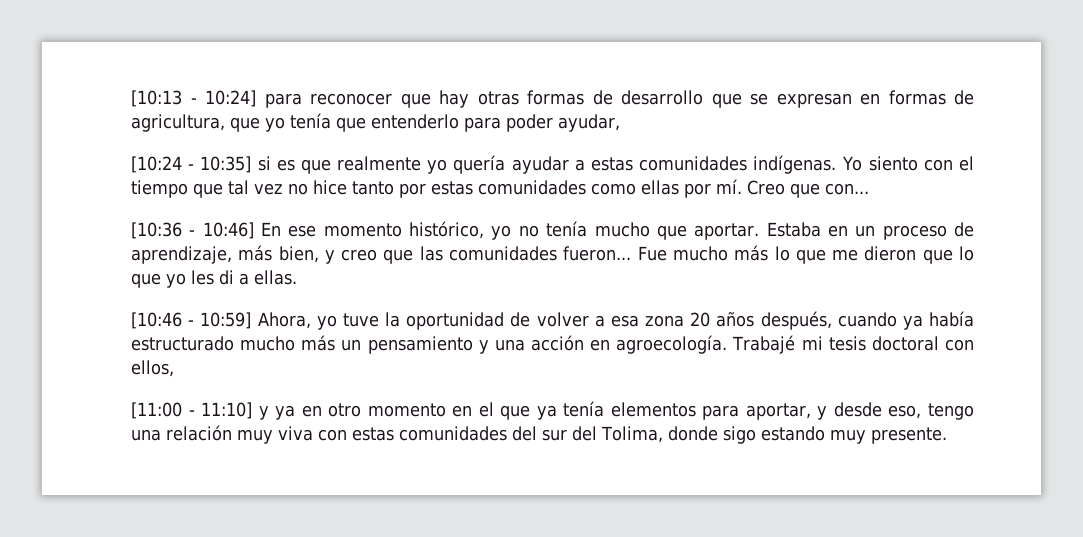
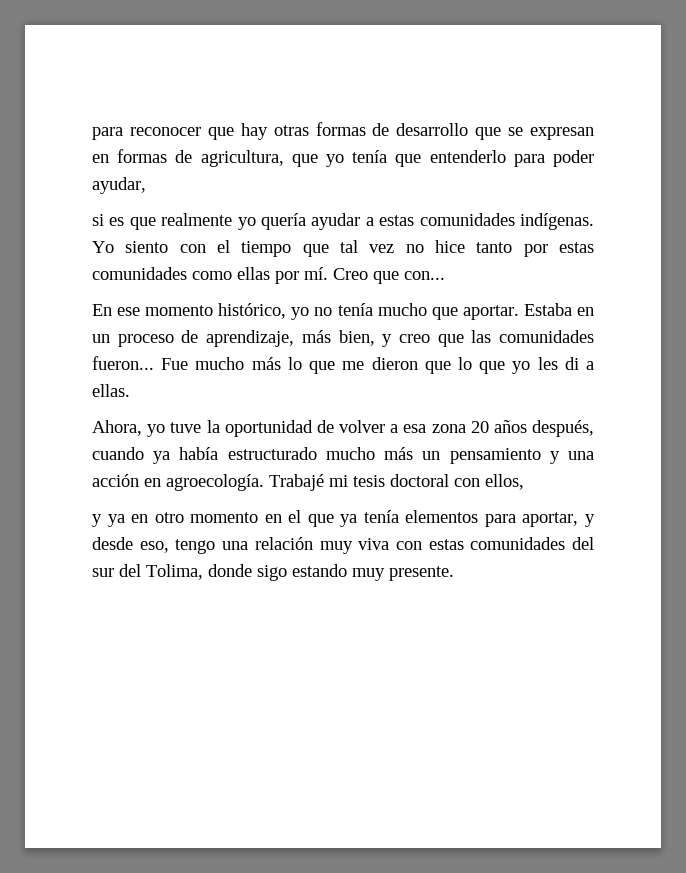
- [10:13 - 10:24] para reconocer que hay otras formas de desarrollo que se expresan en formas de agricultura, que yo tenía que entenderlo para poder ayudar,
+ para reconocer que hay otras formas de desarrollo que se expresan en formas de agricultura, que yo tenía que entenderlo para poder ayudar,
- [10:24 - 10:35] si es que realmente yo quería ayudar a estas comunidades indígenas.
+ si es que realmente yo quería ayudar a estas comunidades indígenas.
- [10:36 - 10:46] En ese momento histórico, yo no tenía mucho que aportar.
+ En ese momento histórico, yo no tenía mucho que aportar.
- [10:46 - 10:59] Ahora, yo tuve la oportunidad de volver a esa zona 20 años después, cuando ya había estructurado mucho más un pensamiento y una acción en agroecología.
+ Ahora, yo tuve la oportunidad de volver a esa zona 20 años después, cuando ya había estructurado mucho más un pensamiento y una acción en agroecología.
- [11:00 - 11:10] y ya en otro momento en el que ya tenía elementos para aportar, y desde eso, tengo una relación muy viva con estas comunidades del sur del Tolima, donde sigo estando muy presente.
+ y ya en otro momento en el que ya tenía elementos para aportar, y desde eso, tengo una relación muy viva con estas comunidades del sur del Tolima, donde sigo estando muy presente.

